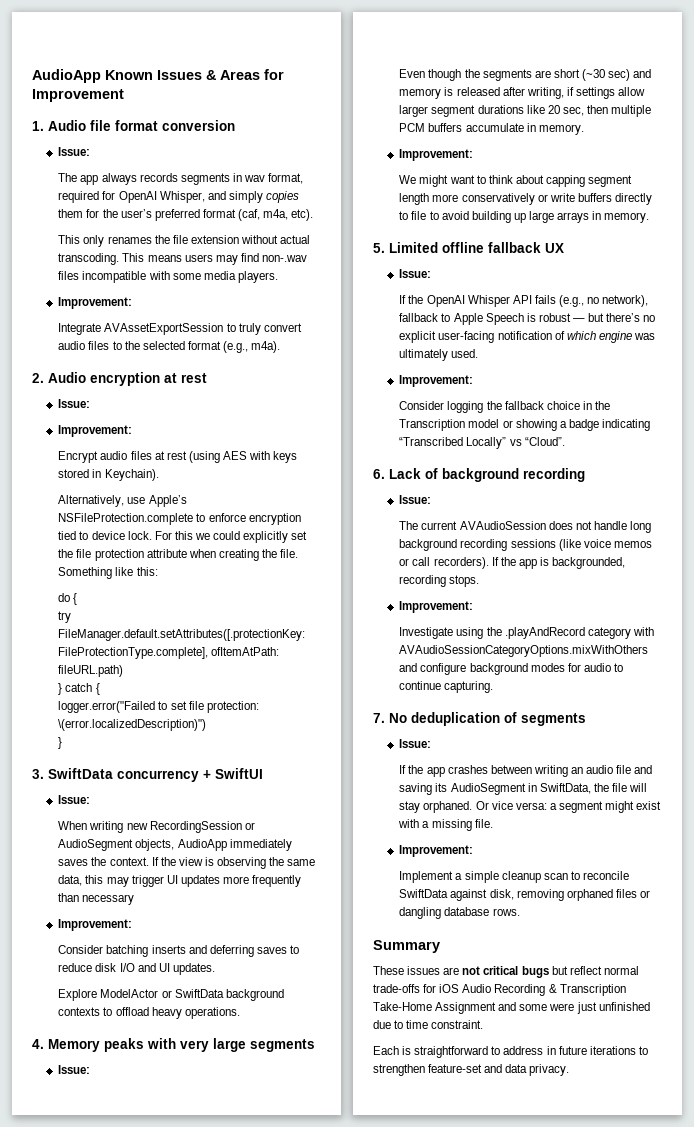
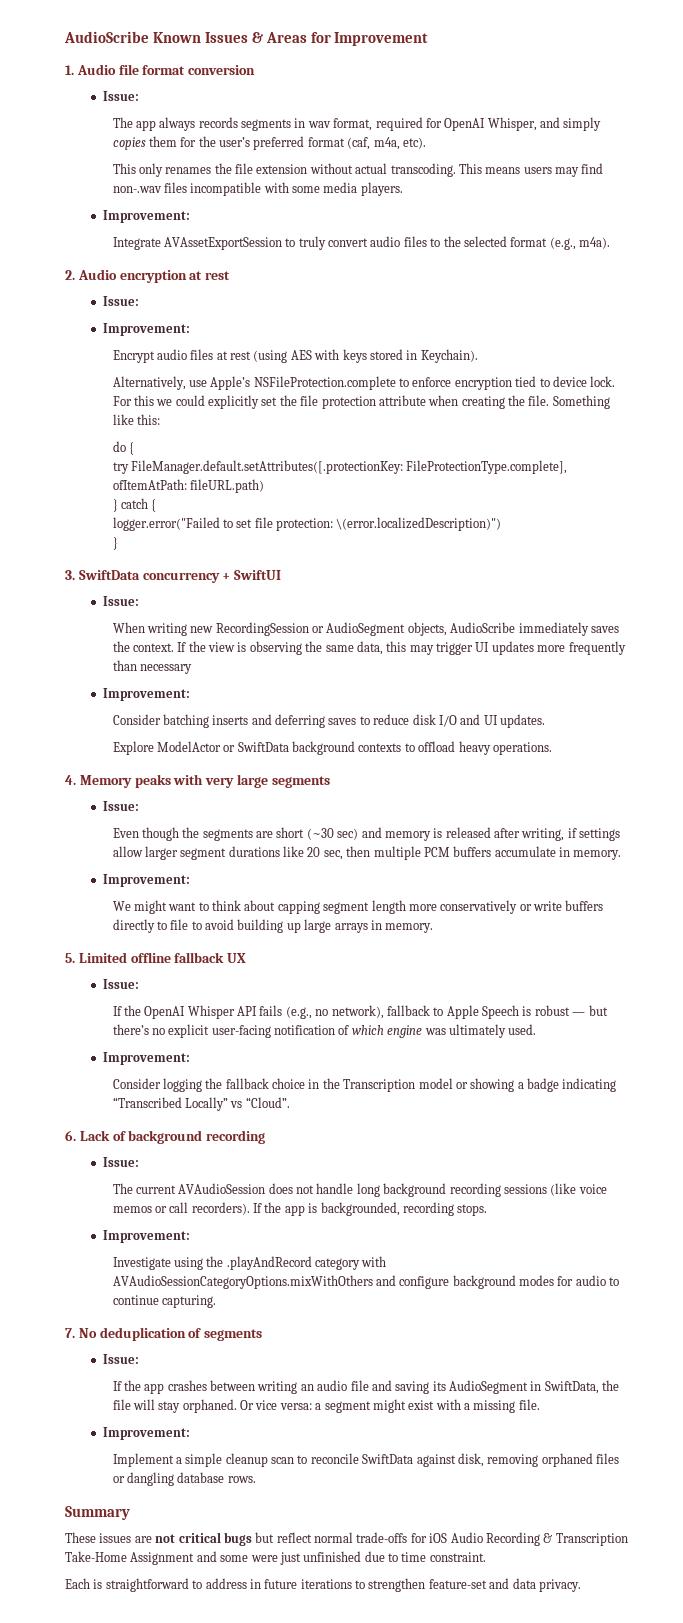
- AudioApp Known Issues & Areas for Improvement
+ AudioScribe Known Issues & Areas for Improvement
- When writing new RecordingSession or AudioSegment objects, AudioApp immediately saves the context.
+ When writing new RecordingSession or AudioSegment objects, AudioScribe immediately saves the context.

